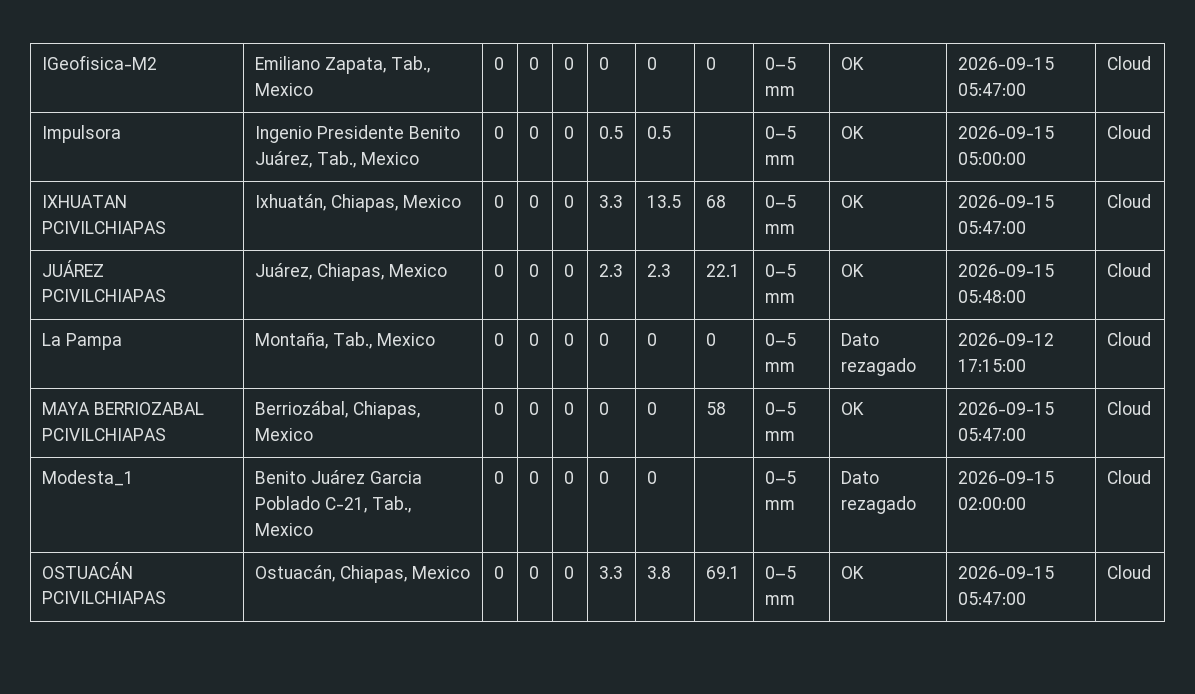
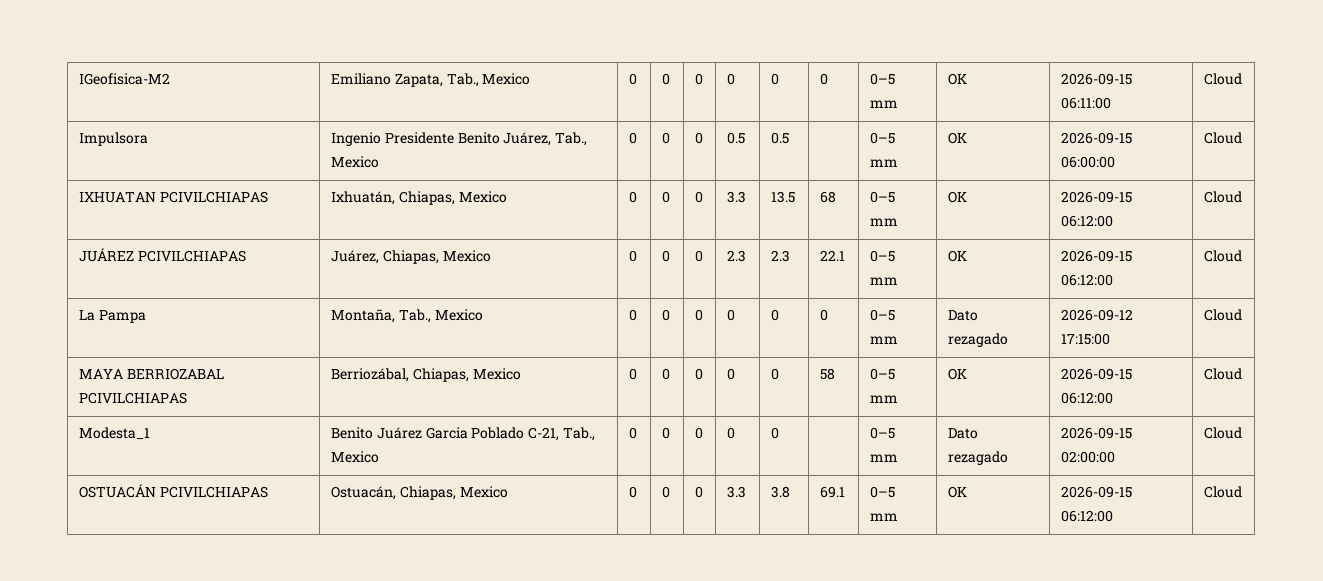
- IGeofisica-M2 | Emiliano Zapata, Tab., Mexico | 0 | 0 | 0 | 0 | 0 | 0 | 0–5 mm | OK | 2026-09-15 05:47:00 | Cloud
+ IGeofisica-M2 | Emiliano Zapata, Tab., Mexico | 0 | 0 | 0 | 0 | 0 | 0 | 0–5 mm | OK | 2026-09-15 06:11:00 | Cloud
- Impulsora | Ingenio Presidente Benito Juárez, Tab., Mexico | 0 | 0 | 0 | 0.5 | 0.5 | | 0–5 mm | OK | 2026-09-15 05:00:00 | Cloud
+ Impulsora | Ingenio Presidente Benito Juárez, Tab., Mexico | 0 | 0 | 0 | 0.5 | 0.5 | | 0–5 mm | OK | 2026-09-15 06:00:00 | Cloud
- IXHUATAN PCIVILCHIAPAS | Ixhuatán, Chiapas, Mexico | 0 | 0 | 0 | 3.3 | 13.5 | 68 | 0–5 mm | OK | 2026-09-15 05:47:00 | Cloud
+ IXHUATAN PCIVILCHIAPAS | Ixhuatán, Chiapas, Mexico | 0 | 0 | 0 | 3.3 | 13.5 | 68 | 0–5 mm | OK | 2026-09-15 06:12:00 | Cloud
- JUÁREZ PCIVILCHIAPAS | Juárez, Chiapas, Mexico | 0 | 0 | 0 | 2.3 | 2.3 | 22.1 | 0–5 mm | OK | 2026-09-15 05:48:00 | Cloud
+ JUÁREZ PCIVILCHIAPAS | Juárez, Chiapas, Mexico | 0 | 0 | 0 | 2.3 | 2.3 | 22.1 | 0–5 mm | OK | 2026-09-15 06:12:00 | Cloud
- MAYA BERRIOZABAL PCIVILCHIAPAS | Berriozábal, Chiapas, Mexico | 0 | 0 | 0 | 0 | 0 | 58 | 0–5 mm | OK | 2026-09-15 05:47:00 | Cloud
+ MAYA BERRIOZABAL PCIVILCHIAPAS | Berriozábal, Chiapas, Mexico | 0 | 0 | 0 | 0 | 0 | 58 | 0–5 mm | OK | 2026-09-15 06:12:00 | Cloud
- OSTUACÁN PCIVILCHIAPAS | Ostuacán, Chiapas, Mexico | 0 | 0 | 0 | 3.3 | 3.8 | 69.1 | 0–5 mm | OK | 2026-09-15 05:47:00 | Cloud
+ OSTUACÁN PCIVILCHIAPAS | Ostuacán, Chiapas, Mexico | 0 | 0 | 0 | 3.3 | 3.8 | 69.1 | 0–5 mm | OK | 2026-09-15 06:12:00 | Cloud

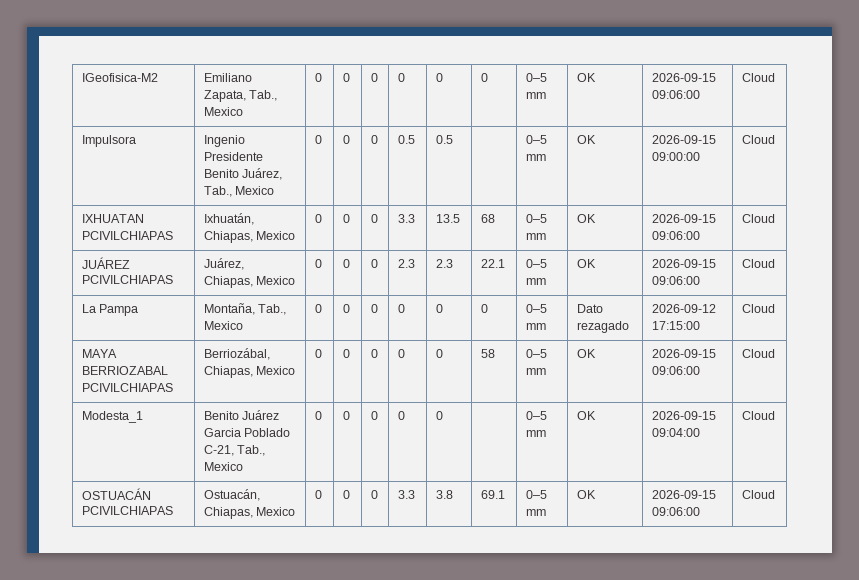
- IGeofisica-M2 | Emiliano Zapata, Tab., Mexico | 0 | 0 | 0 | 0 | 0 | 0 | 0–5 mm | OK | 2026-09-15 06:11:00 | Cloud
+ IGeofisica-M2 | Emiliano Zapata, Tab., Mexico | 0 | 0 | 0 | 0 | 0 | 0 | 0–5 mm | OK | 2026-09-15 09:06:00 | Cloud
- Impulsora | Ingenio Presidente Benito Juárez, Tab., Mexico | 0 | 0 | 0 | 0.5 | 0.5 | | 0–5 mm | OK | 2026-09-15 06:00:00 | Cloud
+ Impulsora | Ingenio Presidente Benito Juárez, Tab., Mexico | 0 | 0 | 0 | 0.5 | 0.5 | | 0–5 mm | OK | 2026-09-15 09:00:00 | Cloud
- IXHUATAN PCIVILCHIAPAS | Ixhuatán, Chiapas, Mexico | 0 | 0 | 0 | 3.3 | 13.5 | 68 | 0–5 mm | OK | 2026-09-15 06:12:00 | Cloud
+ IXHUATAN PCIVILCHIAPAS | Ixhuatán, Chiapas, Mexico | 0 | 0 | 0 | 3.3 | 13.5 | 68 | 0–5 mm | OK | 2026-09-15 09:06:00 | Cloud
- JUÁREZ PCIVILCHIAPAS | Juárez, Chiapas, Mexico | 0 | 0 | 0 | 2.3 | 2.3 | 22.1 | 0–5 mm | OK | 2026-09-15 06:12:00 | Cloud
+ JUÁREZ PCIVILCHIAPAS | Juárez, Chiapas, Mexico | 0 | 0 | 0 | 2.3 | 2.3 | 22.1 | 0–5 mm | OK | 2026-09-15 09:06:00 | Cloud
- MAYA BERRIOZABAL PCIVILCHIAPAS | Berriozábal, Chiapas, Mexico | 0 | 0 | 0 | 0 | 0 | 58 | 0–5 mm | OK | 2026-09-15 06:12:00 | Cloud
+ MAYA BERRIOZABAL PCIVILCHIAPAS | Berriozábal, Chiapas, Mexico | 0 | 0 | 0 | 0 | 0 | 58 | 0–5 mm | OK | 2026-09-15 09:06:00 | Cloud
- Modesta_1 | Benito Juárez Garcia Poblado C-21, Tab., Mexico | 0 | 0 | 0 | 0 | 0 | | 0–5 mm | Dato rezagado | 2026-09-15 02:00:00 | Cloud
+ Modesta_1 | Benito Juárez Garcia Poblado C-21, Tab., Mexico | 0 | 0 | 0 | 0 | 0 | | 0–5 mm | OK | 2026-09-15 09:04:00 | Cloud
- OSTUACÁN PCIVILCHIAPAS | Ostuacán, Chiapas, Mexico | 0 | 0 | 0 | 3.3 | 3.8 | 69.1 | 0–5 mm | OK | 2026-09-15 06:12:00 | Cloud
+ OSTUACÁN PCIVILCHIAPAS | Ostuacán, Chiapas, Mexico | 0 | 0 | 0 | 3.3 | 3.8 | 69.1 | 0–5 mm | OK | 2026-09-15 09:06:00 | Cloud

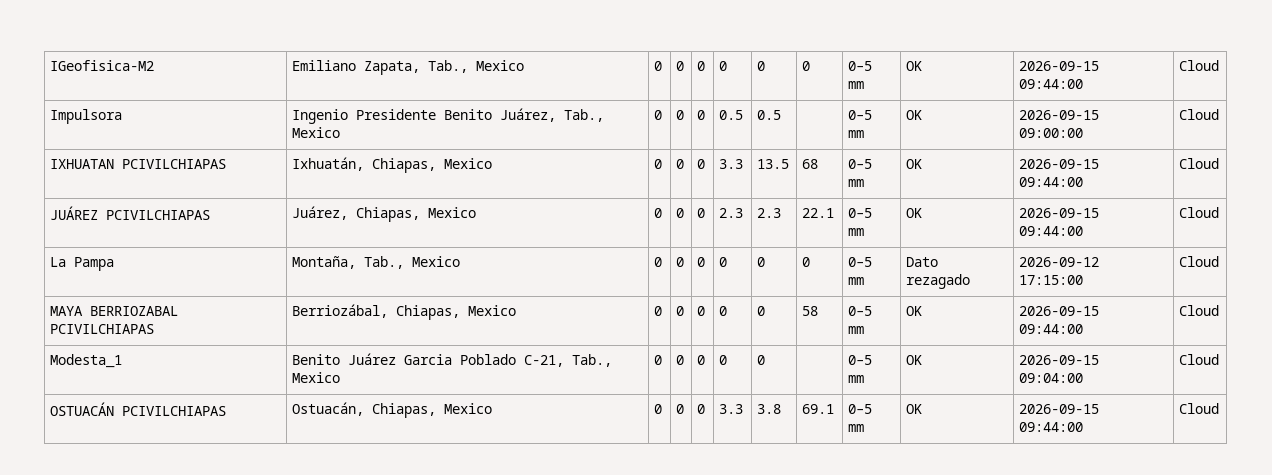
- IGeofisica-M2 | Emiliano Zapata, Tab., Mexico | 0 | 0 | 0 | 0 | 0 | 0 | 0–5 mm | OK | 2026-09-15 09:06:00 | Cloud
+ IGeofisica-M2 | Emiliano Zapata, Tab., Mexico | 0 | 0 | 0 | 0 | 0 | 0 | 0–5 mm | OK | 2026-09-15 09:44:00 | Cloud
- IXHUATAN PCIVILCHIAPAS | Ixhuatán, Chiapas, Mexico | 0 | 0 | 0 | 3.3 | 13.5 | 68 | 0–5 mm | OK | 2026-09-15 09:06:00 | Cloud
+ IXHUATAN PCIVILCHIAPAS | Ixhuatán, Chiapas, Mexico | 0 | 0 | 0 | 3.3 | 13.5 | 68 | 0–5 mm | OK | 2026-09-15 09:44:00 | Cloud
- JUÁREZ PCIVILCHIAPAS | Juárez, Chiapas, Mexico | 0 | 0 | 0 | 2.3 | 2.3 | 22.1 | 0–5 mm | OK | 2026-09-15 09:06:00 | Cloud
+ JUÁREZ PCIVILCHIAPAS | Juárez, Chiapas, Mexico | 0 | 0 | 0 | 2.3 | 2.3 | 22.1 | 0–5 mm | OK | 2026-09-15 09:44:00 | Cloud
- MAYA BERRIOZABAL PCIVILCHIAPAS | Berriozábal, Chiapas, Mexico | 0 | 0 | 0 | 0 | 0 | 58 | 0–5 mm | OK | 2026-09-15 09:06:00 | Cloud
+ MAYA BERRIOZABAL PCIVILCHIAPAS | Berriozábal, Chiapas, Mexico | 0 | 0 | 0 | 0 | 0 | 58 | 0–5 mm | OK | 2026-09-15 09:44:00 | Cloud
- OSTUACÁN PCIVILCHIAPAS | Ostuacán, Chiapas, Mexico | 0 | 0 | 0 | 3.3 | 3.8 | 69.1 | 0–5 mm | OK | 2026-09-15 09:06:00 | Cloud
+ OSTUACÁN PCIVILCHIAPAS | Ostuacán, Chiapas, Mexico | 0 | 0 | 0 | 3.3 | 3.8 | 69.1 | 0–5 mm | OK | 2026-09-15 09:44:00 | Cloud

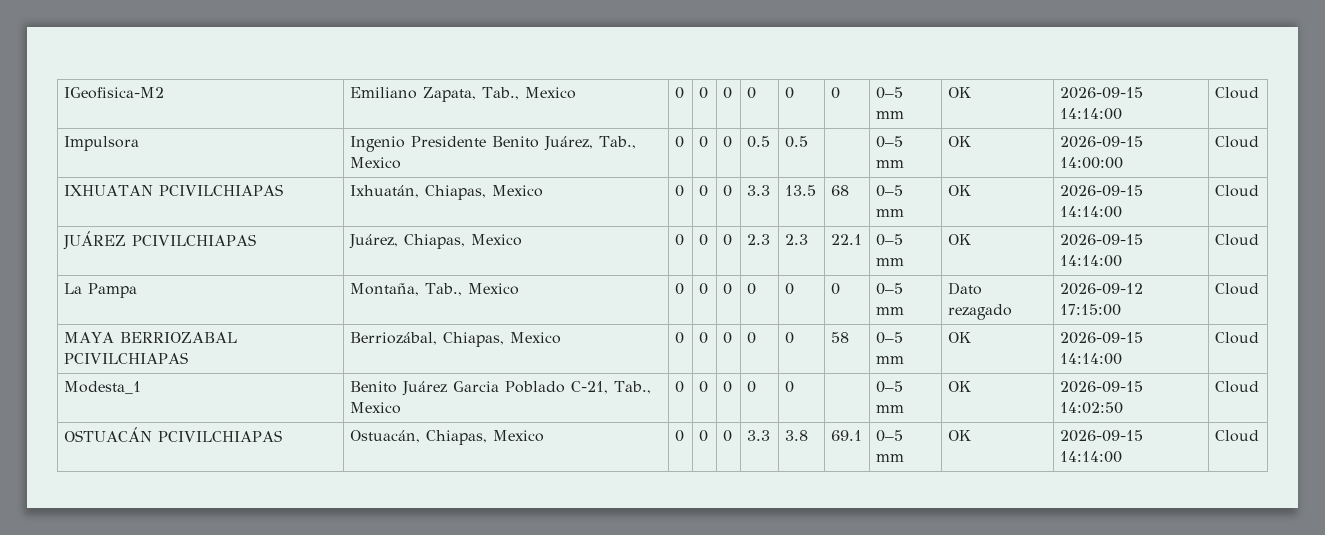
- IGeofisica-M2 | Emiliano Zapata, Tab., Mexico | 0 | 0 | 0 | 0 | 0 | 0 | 0–5 mm | OK | 2026-09-15 09:44:00 | Cloud
+ IGeofisica-M2 | Emiliano Zapata, Tab., Mexico | 0 | 0 | 0 | 0 | 0 | 0 | 0–5 mm | OK | 2026-09-15 14:14:00 | Cloud
- Impulsora | Ingenio Presidente Benito Juárez, Tab., Mexico | 0 | 0 | 0 | 0.5 | 0.5 | | 0–5 mm | OK | 2026-09-15 09:00:00 | Cloud
+ Impulsora | Ingenio Presidente Benito Juárez, Tab., Mexico | 0 | 0 | 0 | 0.5 | 0.5 | | 0–5 mm | OK | 2026-09-15 14:00:00 | Cloud
- IXHUATAN PCIVILCHIAPAS | Ixhuatán, Chiapas, Mexico | 0 | 0 | 0 | 3.3 | 13.5 | 68 | 0–5 mm | OK | 2026-09-15 09:44:00 | Cloud
+ IXHUATAN PCIVILCHIAPAS | Ixhuatán, Chiapas, Mexico | 0 | 0 | 0 | 3.3 | 13.5 | 68 | 0–5 mm | OK | 2026-09-15 14:14:00 | Cloud
- JUÁREZ PCIVILCHIAPAS | Juárez, Chiapas, Mexico | 0 | 0 | 0 | 2.3 | 2.3 | 22.1 | 0–5 mm | OK | 2026-09-15 09:44:00 | Cloud
+ JUÁREZ PCIVILCHIAPAS | Juárez, Chiapas, Mexico | 0 | 0 | 0 | 2.3 | 2.3 | 22.1 | 0–5 mm | OK | 2026-09-15 14:14:00 | Cloud
- MAYA BERRIOZABAL PCIVILCHIAPAS | Berriozábal, Chiapas, Mexico | 0 | 0 | 0 | 0 | 0 | 58 | 0–5 mm | OK | 2026-09-15 09:44:00 | Cloud
+ MAYA BERRIOZABAL PCIVILCHIAPAS | Berriozábal, Chiapas, Mexico | 0 | 0 | 0 | 0 | 0 | 58 | 0–5 mm | OK | 2026-09-15 14:14:00 | Cloud
- Modesta_1 | Benito Juárez Garcia Poblado C-21, Tab., Mexico | 0 | 0 | 0 | 0 | 0 | | 0–5 mm | OK | 2026-09-15 09:04:00 | Cloud
+ Modesta_1 | Benito Juárez Garcia Poblado C-21, Tab., Mexico | 0 | 0 | 0 | 0 | 0 | | 0–5 mm | OK | 2026-09-15 14:02:50 | Cloud
- OSTUACÁN PCIVILCHIAPAS | Ostuacán, Chiapas, Mexico | 0 | 0 | 0 | 3.3 | 3.8 | 69.1 | 0–5 mm | OK | 2026-09-15 09:44:00 | Cloud
+ OSTUACÁN PCIVILCHIAPAS | Ostuacán, Chiapas, Mexico | 0 | 0 | 0 | 3.3 | 3.8 | 69.1 | 0–5 mm | OK | 2026-09-15 14:14:00 | Cloud

